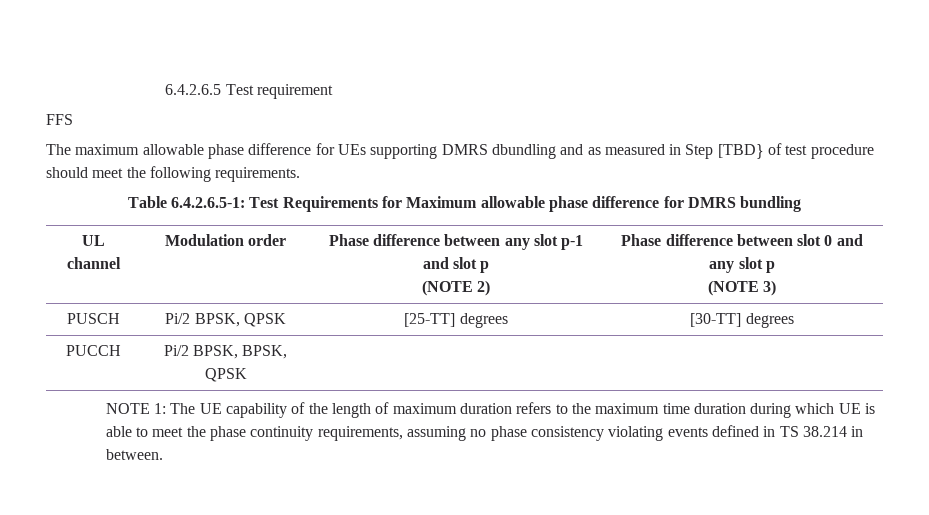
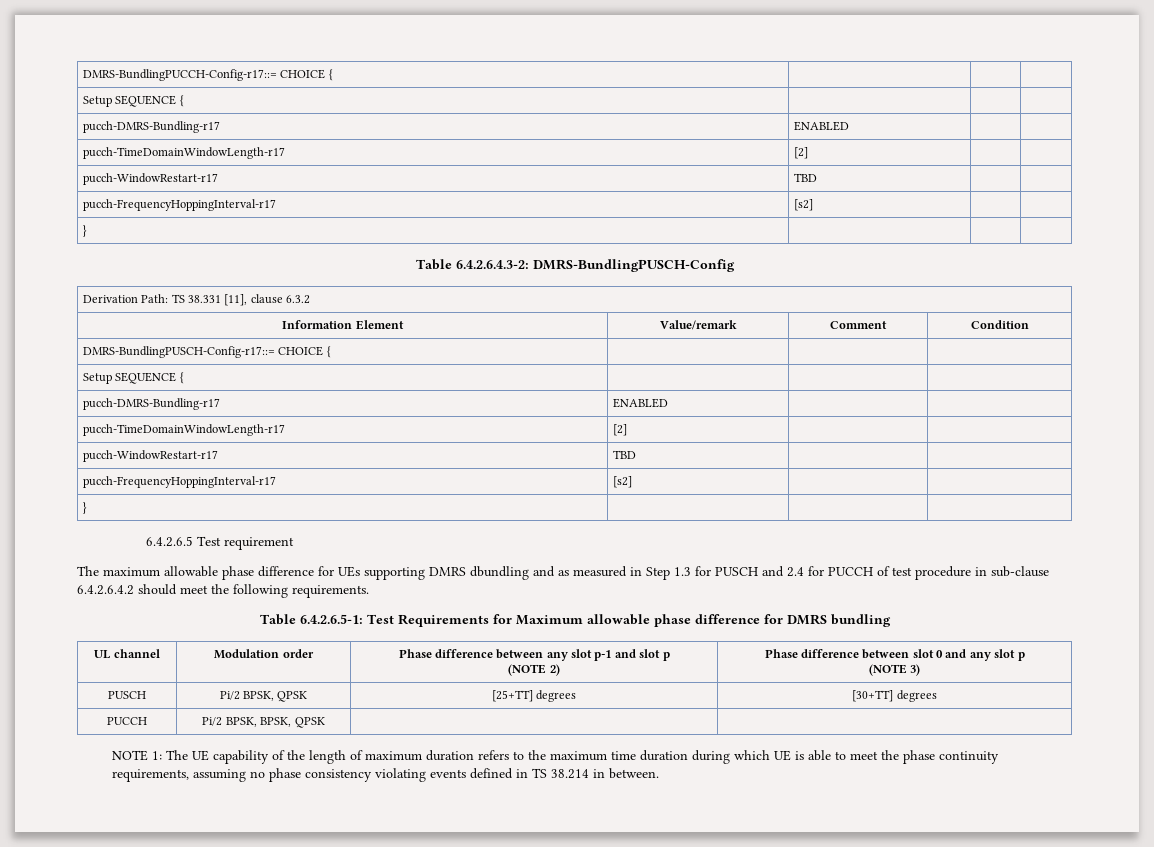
+ DMRS-BundlingPUCCH-Config-r17::= CHOICE { | | |
+ Setup SEQUENCE { | | |
+ pucch-DMRS-Bundling-r17 | ENABLED | |
+ pucch-TimeDomainWindowLength-r17 | [2] | |
+ pucch-WindowRestart-r17 | TBD | |
+ pucch-FrequencyHoppingInterval-r17 | [s2] | |
+ } | | |
+ Table 6.4.2.6.4.3-2: DMRS-BundlingPUSCH-Config
+ Derivation Path: TS 38.331 [11], clause 6.3.2
+ Information Element | Value/remark | Comment | Condition
+ DMRS-BundlingPUSCH-Config-r17::= CHOICE { | | |
+ Setup SEQUENCE { | | |
+ pucch-DMRS-Bundling-r17 | ENABLED | |
+ pucch-TimeDomainWindowLength-r17 | [2] | |
+ pucch-WindowRestart-r17 | TBD | |
+ pucch-FrequencyHoppingInterval-r17 | [s2] | |
+ } | | |
- FFS
- The maximum allowable phase difference for UEs supporting DMRS dbundling and as measured in Step [TBD} of test procedure should meet the following requirements.
+ The maximum allowable phase difference for UEs supporting DMRS dbundling and as measured in Step 1.3 for PUSCH and 2.4 for PUCCH of test procedure in sub-clause 6.4.2.6.4.2 should meet the following requirements.
- PUSCH | Pi/2 BPSK, QPSK | [25-TT] degrees | [30-TT] degrees
+ PUSCH | Pi/2 BPSK, QPSK | [25+TT] degrees | [30+TT] degrees

